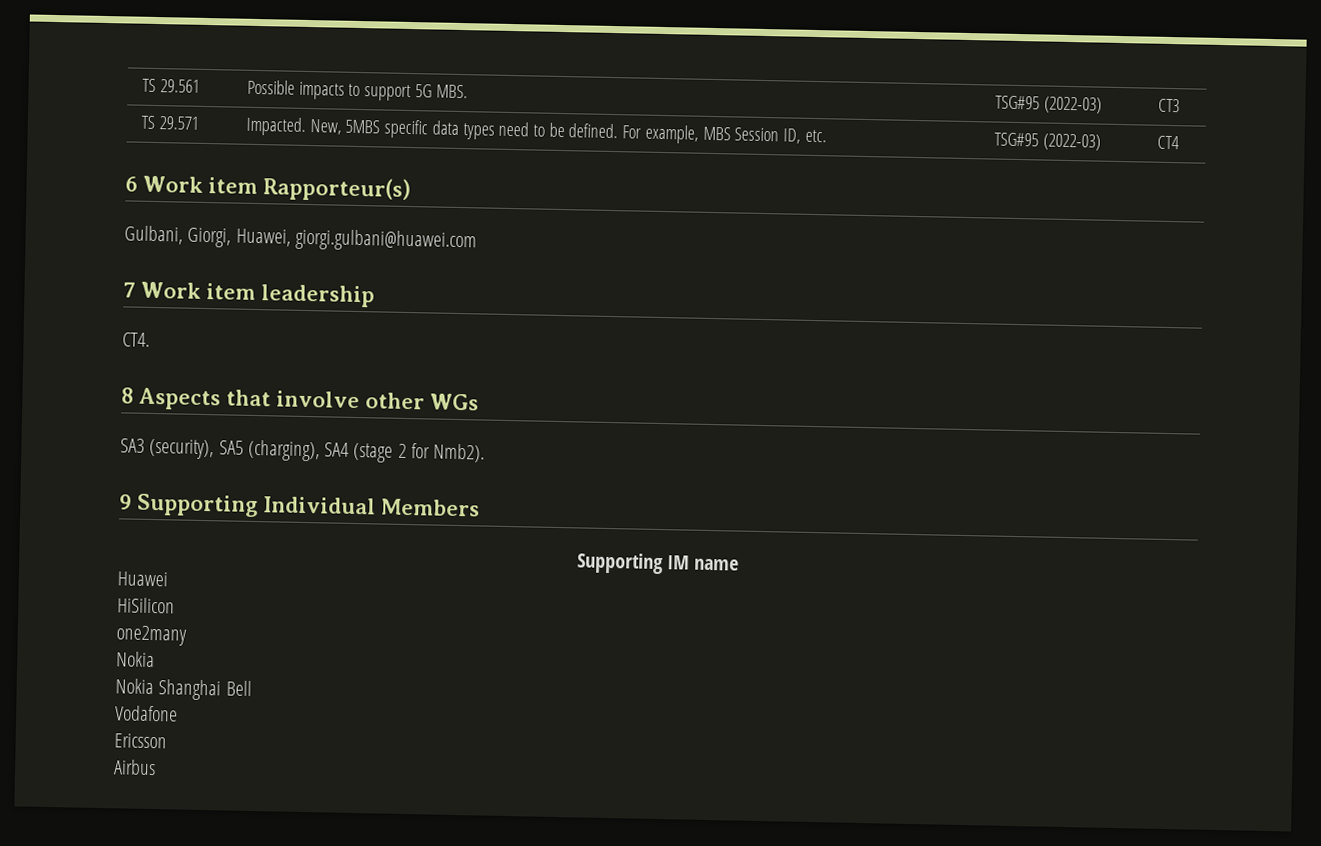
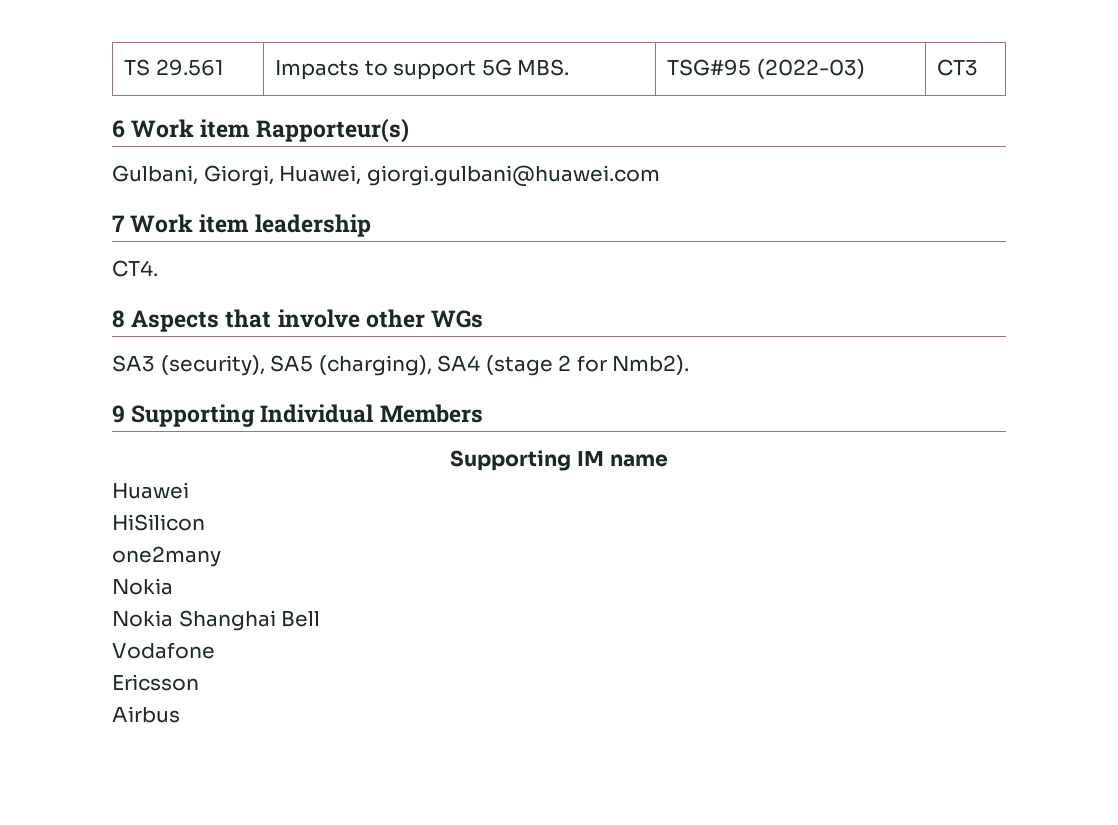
- TS 29.561 | Possible impacts to support 5G MBS. | TSG#95 (2022-03) | CT3
+ TS 29.561 | Impacts to support 5G MBS. | TSG#95 (2022-03) | CT3
- TS 29.571 | Impacted. New, 5MBS specific data types need to be defined. For example, MBS Session ID, etc. | TSG#95 (2022-03) | CT4

